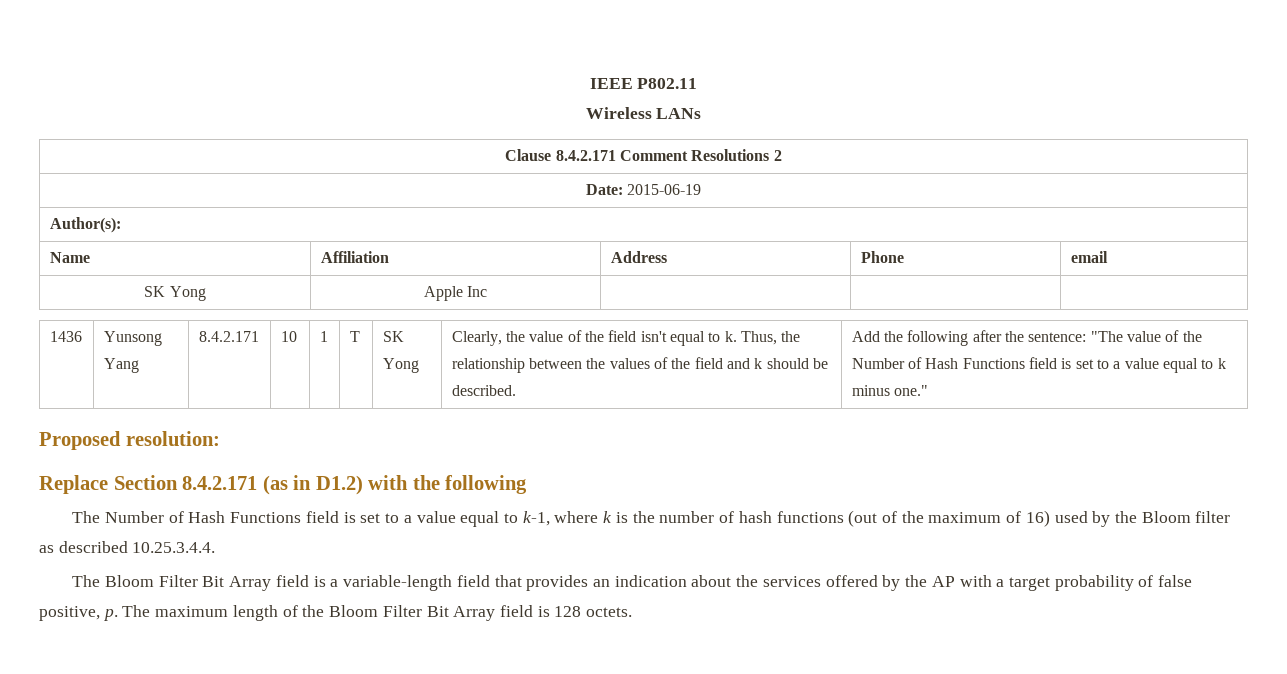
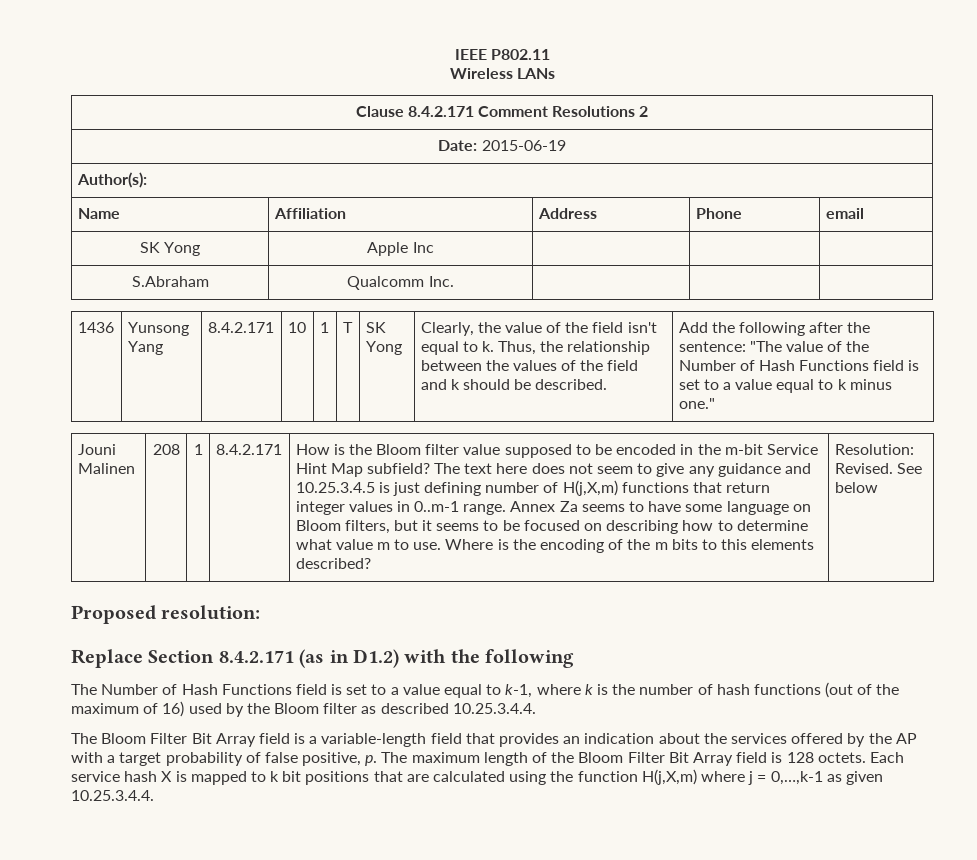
+ S.Abraham | Qualcomm Inc. | | |
+ Jouni Malinen | 208 | 1 | 8.4.2.171 | How is the Bloom filter value supposed to be encoded in the m-bit Service Hint Map subfield? The text here does not seem to give any guidance and 10.25.3.4.5 is just defining number of H(j,X,m) functions that return integer values in 0..m-1 range. Annex Za seems to have some language on Bloom filters, but it seems to be focused on describing how to determine what value m to use. Where is the encoding of the m bits to this elements described? | Resolution: Revised. See below
+ Each service hash X is mapped to k bit positions that are calculated using the function H(j,X,m) where j = 0,…,k-1 as given 10.25.3.4.4.

